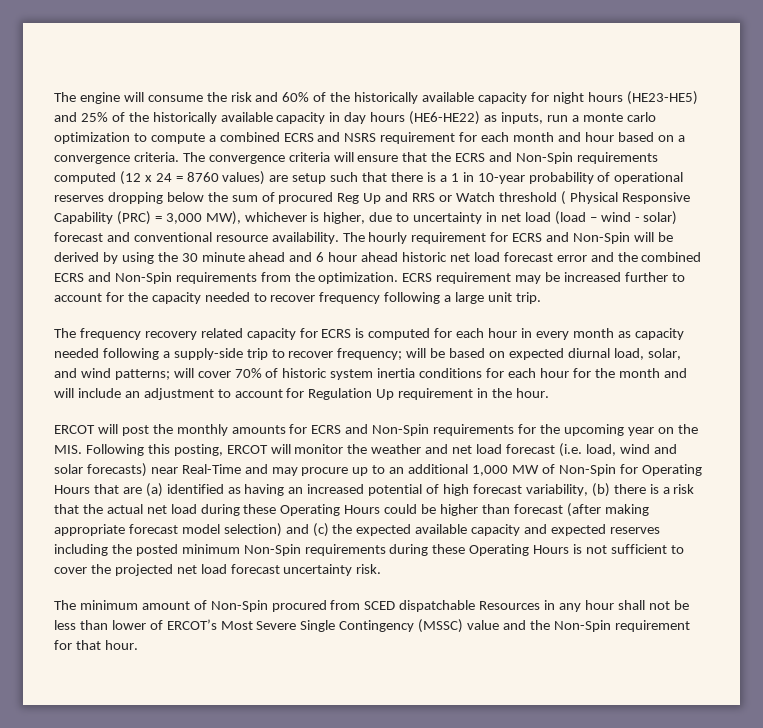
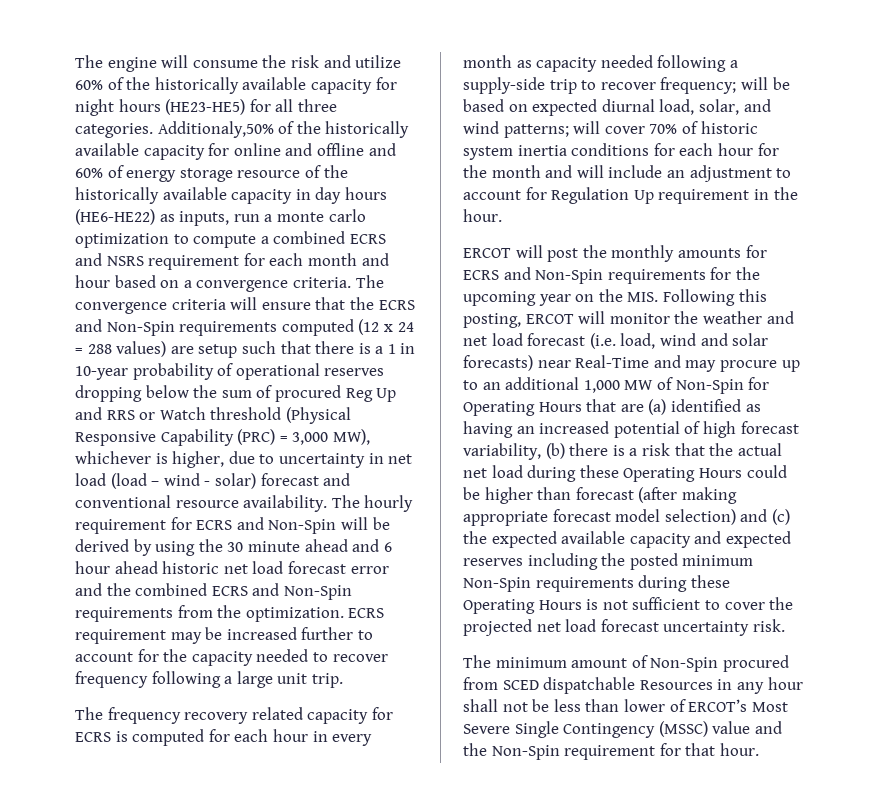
- The engine will consume the risk and 60% of the historically available capacity for night hours (HE23-HE5) and 25% of the historically available capacity in day hours (HE6-HE22) as inputs, run a monte carlo optimization to compute a combined ECRS and NSRS requirement for each month and hour based on a convergence criteria.
+ The engine will consume the risk and utilize 60% of the historically available capacity for night hours (HE23-HE5) for all three categories. Additionaly,50% of the historically available capacity for online and offline and 60% of energy storage resource of the historically available capacity in day hours (HE6-HE22) as inputs, run a monte carlo optimization to compute a combined ECRS and NSRS requirement for each month and hour based on a convergence criteria.
- The convergence criteria will ensure that the ECRS and Non-Spin requirements computed (12 x 24 = 8760 values) are setup such that there is a 1 in 10-year probability of operational reserves dropping below the sum of procured Reg Up and RRS or Watch threshold ( Physical Responsive Capability (PRC) = 3,000 MW), whichever is higher, due to uncertainty in net load (load – wind - solar) forecast and conventional resource availability.
+ The convergence criteria will ensure that the ECRS and Non-Spin requirements computed (12 x 24 = 288 values) are setup such that there is a 1 in 10-year probability of operational reserves dropping below the sum of procured Reg Up and RRS or Watch threshold (Physical Responsive Capability (PRC) = 3,000 MW), whichever is higher, due to uncertainty in net load (load – wind - solar) forecast and conventional resource availability.

